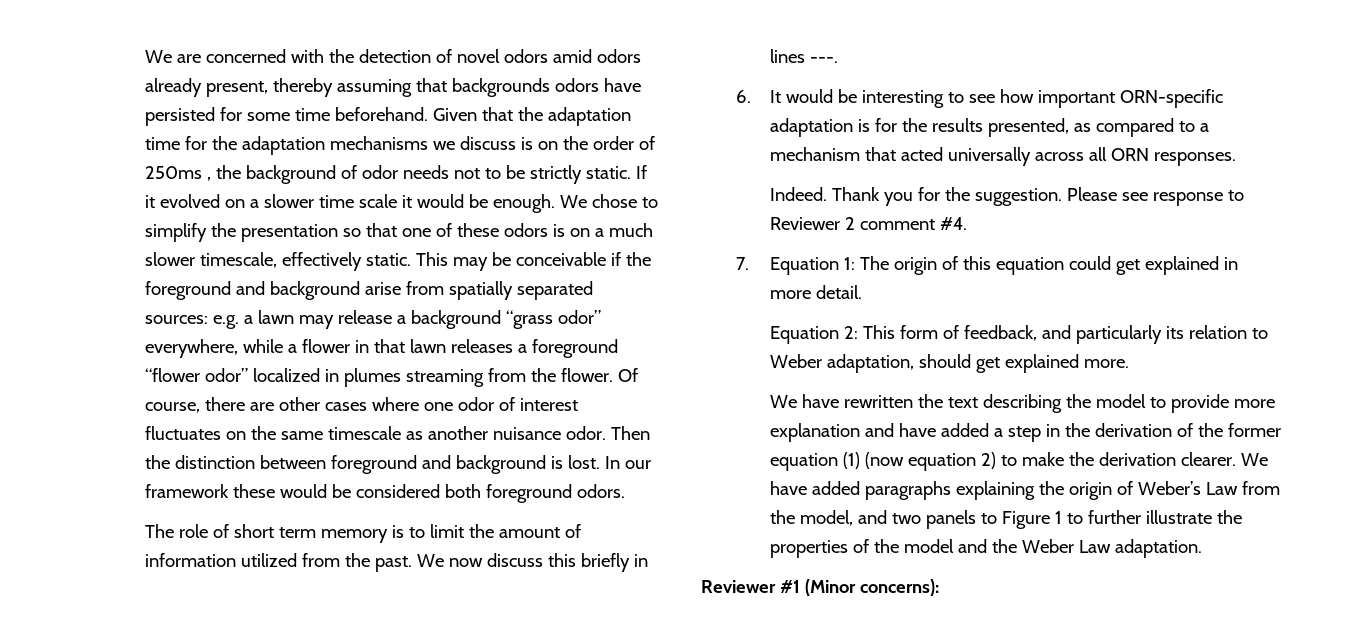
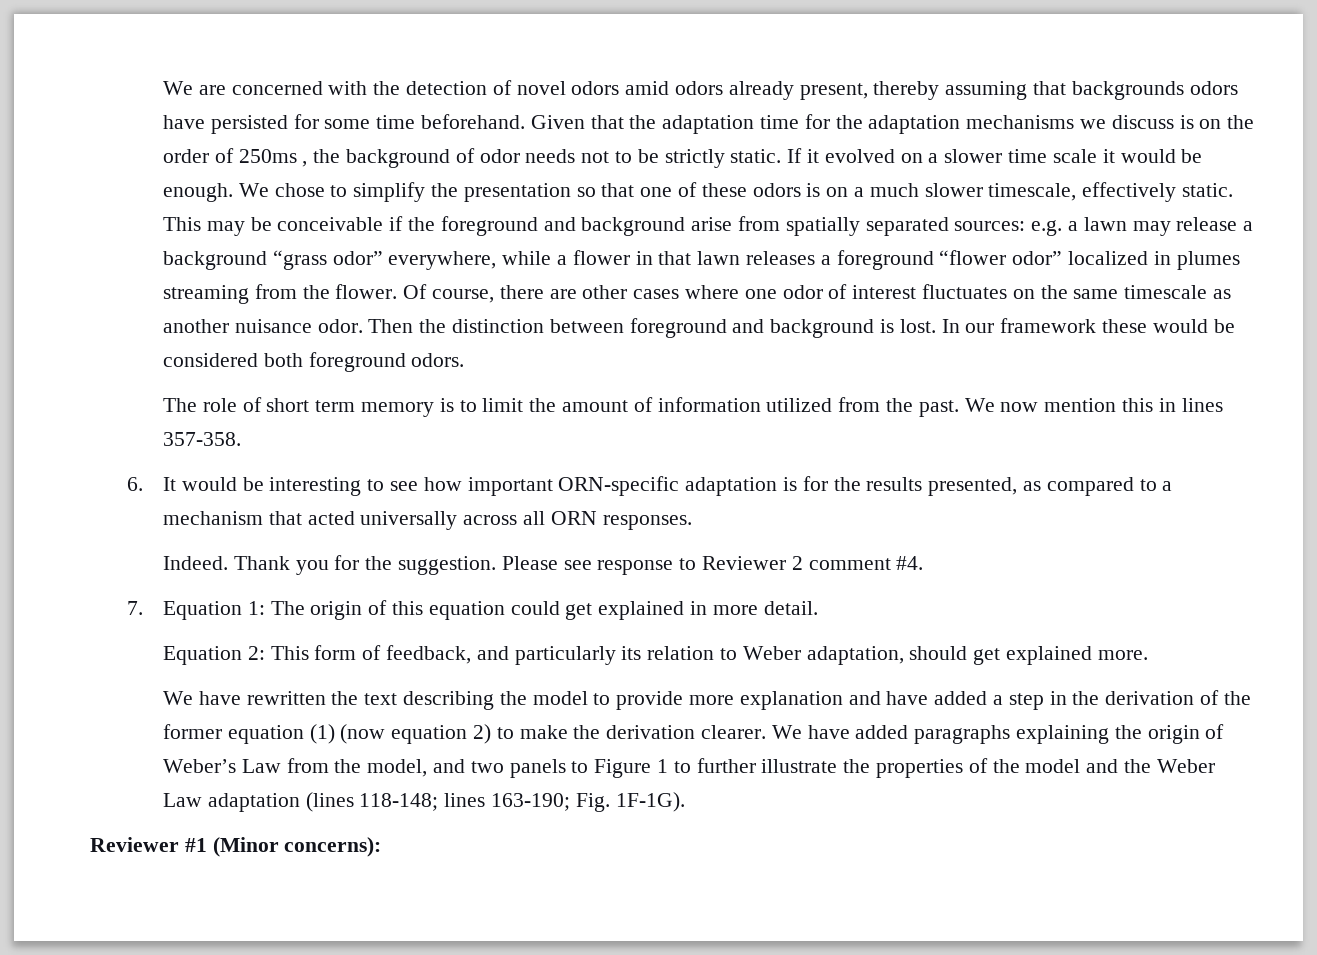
- We now discuss this briefly in lines ---.
+ We now mention this in lines 357-358.
- We have added paragraphs explaining the origin of Weber’s Law from the model, and two panels to Figure 1 to further illustrate the properties of the model and the Weber Law adaptation.
+ We have added paragraphs explaining the origin of Weber’s Law from the model, and two panels to Figure 1 to further illustrate the properties of the model and the Weber Law adaptation (lines 118-148; lines 163-190; Fig. 1F-1G).

